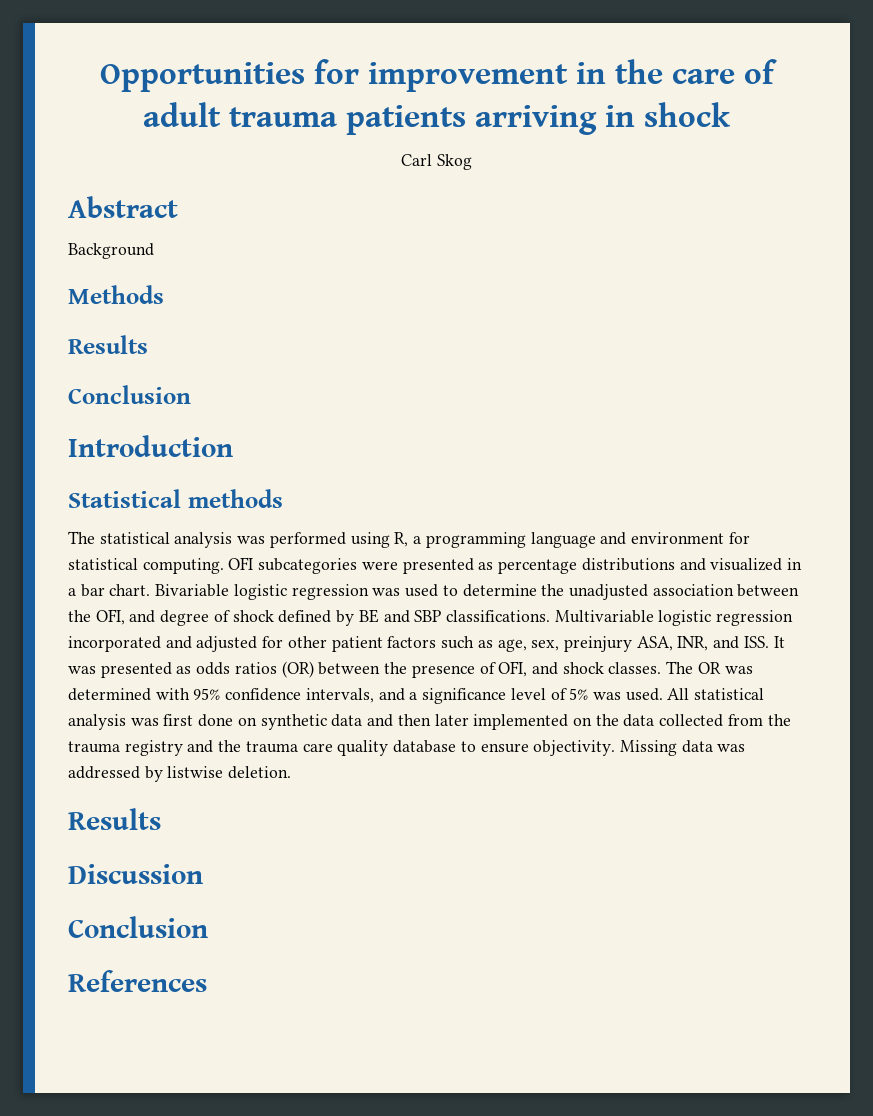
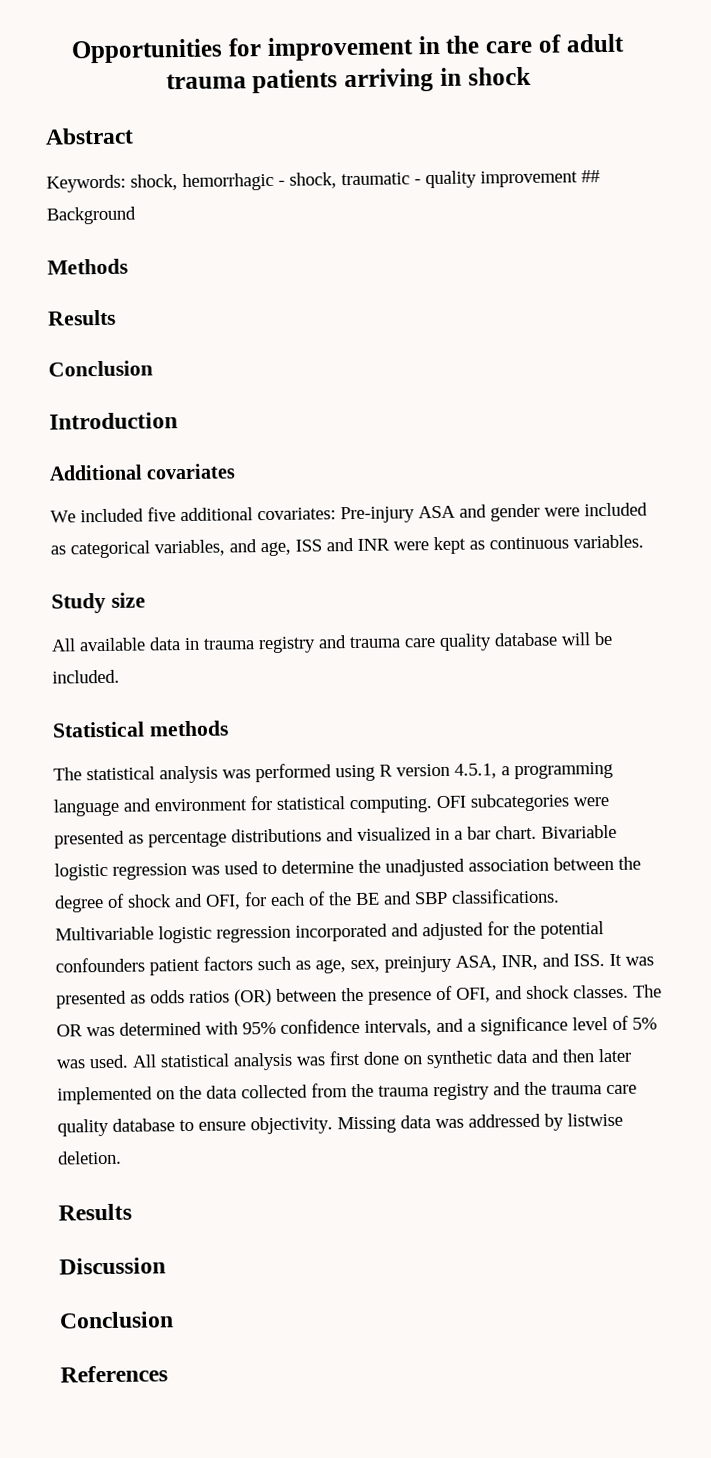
- Carl Skog
- Background
+ Keywords: shock, hemorrhagic - shock, traumatic - quality improvement ## Background
+ Additional covariates
+ We included five additional covariates: Pre-injury ASA and gender were included as categorical variables, and age, ISS and INR were kept as continuous variables.
+ Study size
+ All available data in trauma registry and trauma care quality database will be included.
- The statistical analysis was performed using R, a programming language and environment for statistical computing.
+ The statistical analysis was performed using R version 4.5.1, a programming language and environment for statistical computing.
- Bivariable logistic regression was used to determine the unadjusted association between the OFI, and degree of shock defined by BE and SBP classifications.
+ Bivariable logistic regression was used to determine the unadjusted association between the degree of shock and OFI, for each of the BE and SBP classifications.
- Multivariable logistic regression incorporated and adjusted for other patient factors such as age, sex, preinjury ASA, INR, and ISS. It was presented as odds ratios (OR) between the presence of OFI, and shock classes.
+ Multivariable logistic regression incorporated and adjusted for the potential confounders patient factors such as age, sex, preinjury ASA, INR, and ISS. It was presented as odds ratios (OR) between the presence of OFI, and shock classes.

